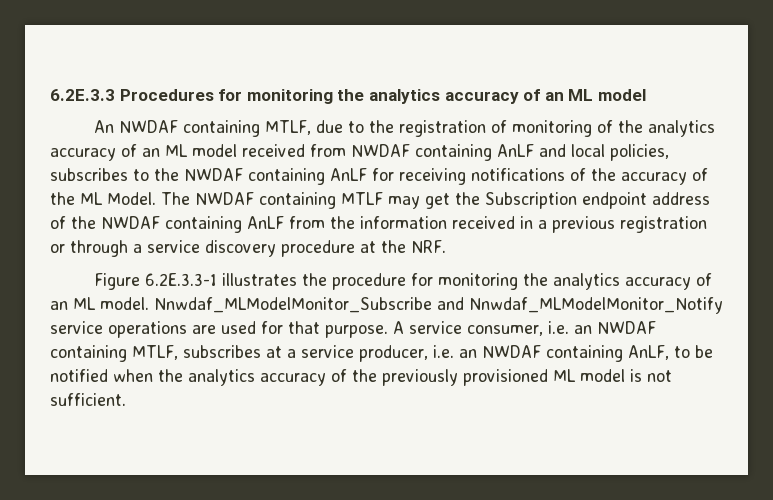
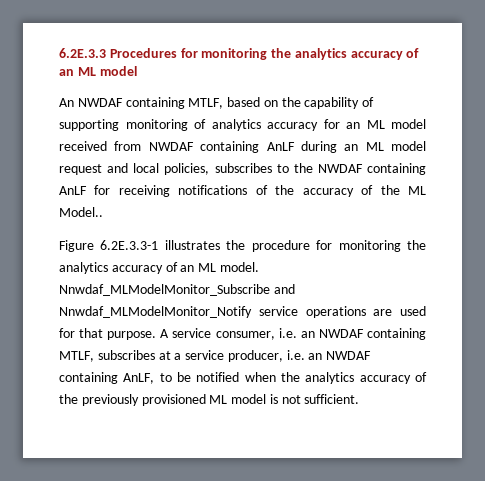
- An NWDAF containing MTLF, due to the registration of monitoring of the analytics accuracy of an ML model received from NWDAF containing AnLF and local policies, subscribes to the NWDAF containing AnLF for receiving notifications of the accuracy of the ML Model. The NWDAF containing MTLF may get the Subscription endpoint address of the NWDAF containing AnLF from the information received in a previous registration or through a service discovery procedure at the NRF.
+ An NWDAF containing MTLF, based on the capability of supporting monitoring of analytics accuracy for an ML model received from NWDAF containing AnLF during an ML model request and local policies, subscribes to the NWDAF containing AnLF for receiving notifications of the accuracy of the ML Model..

